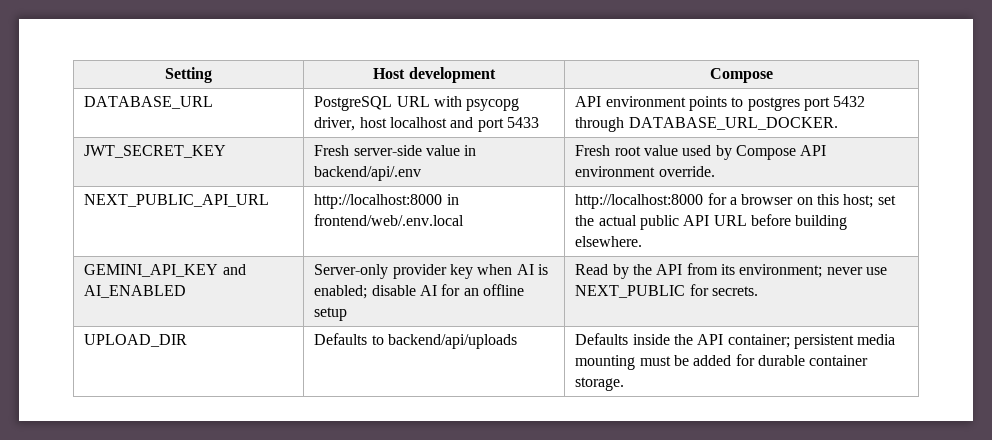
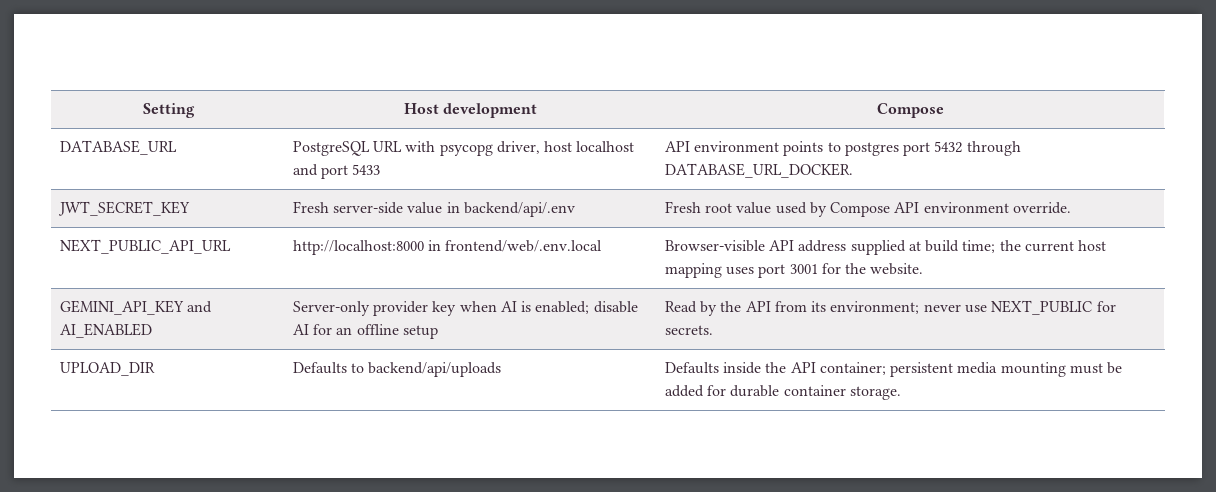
- NEXT_PUBLIC_API_URL | http://localhost:8000 in frontend/web/.env.local | http://localhost:8000 for a browser on this host; set the actual public API URL before building elsewhere.
+ NEXT_PUBLIC_API_URL | http://localhost:8000 in frontend/web/.env.local | Browser-visible API address supplied at build time; the current host mapping uses port 3001 for the website.

